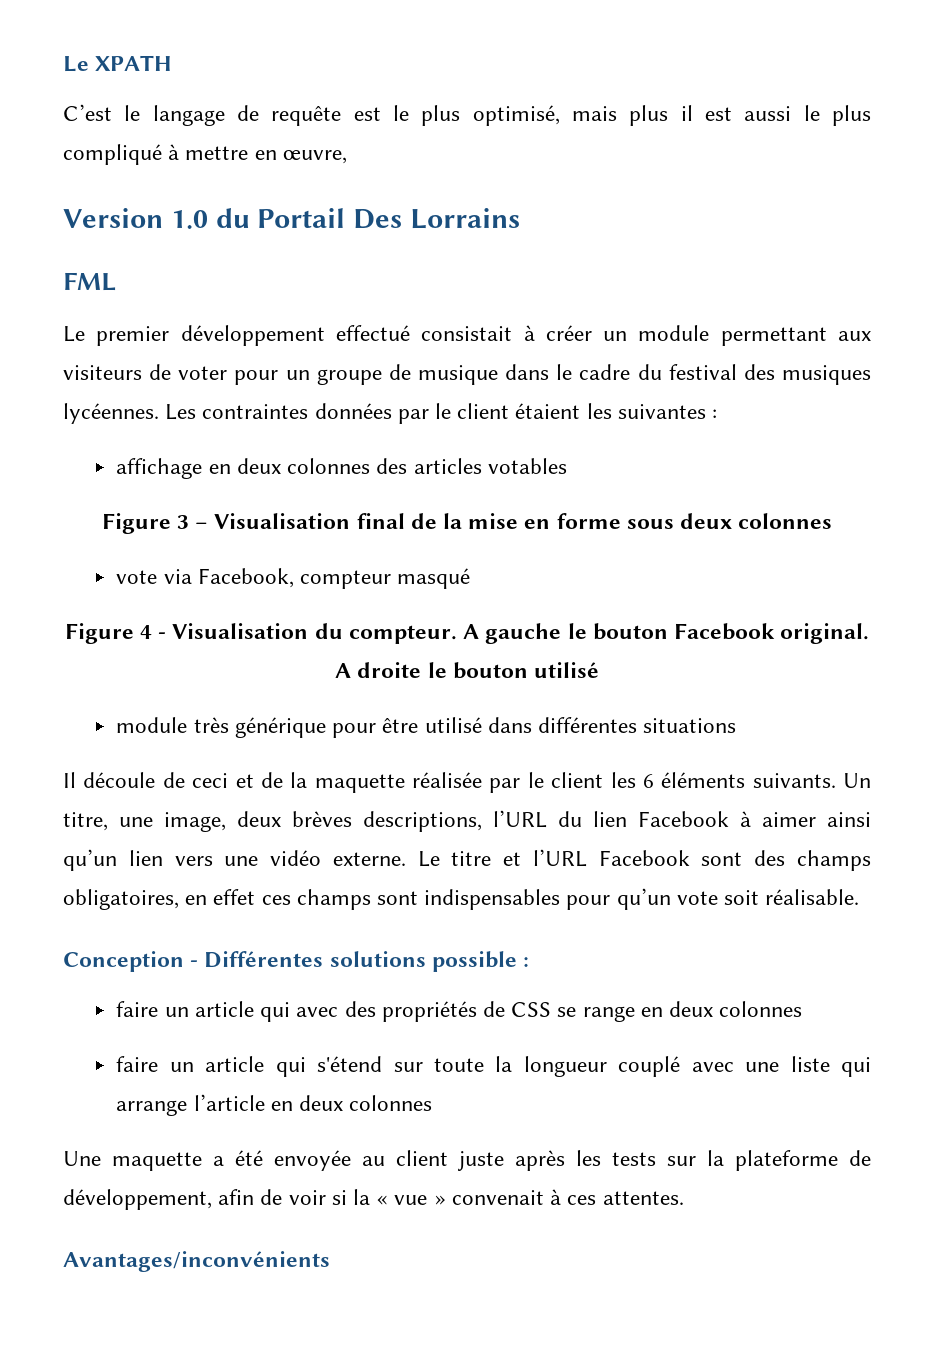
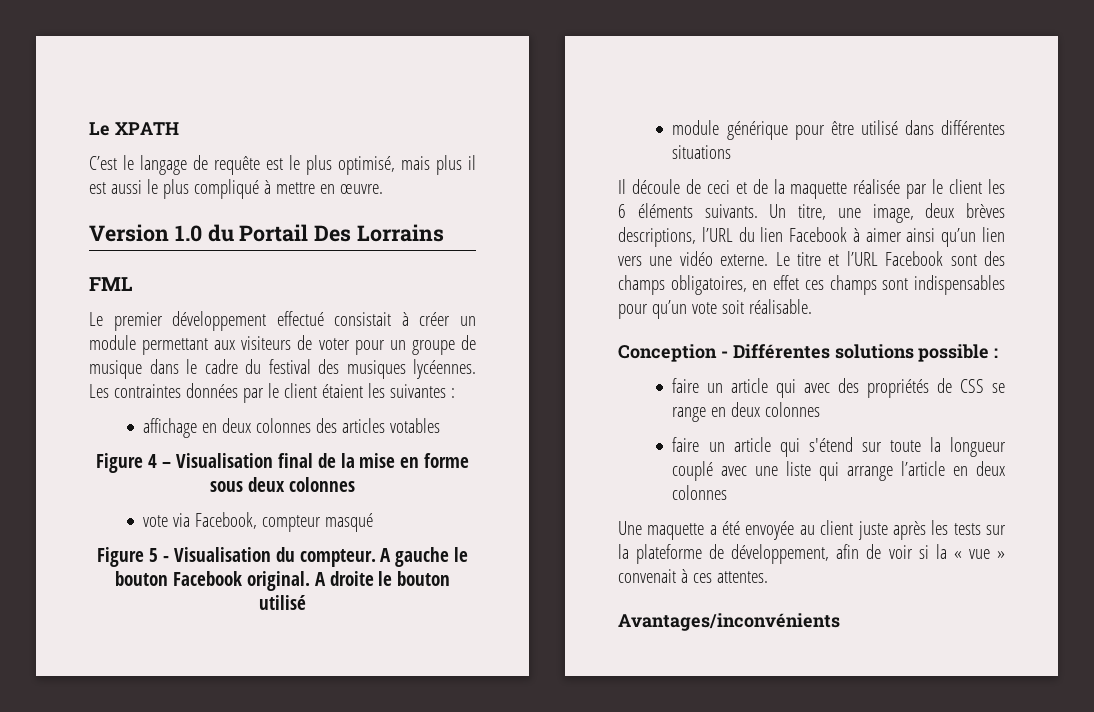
- C’est le langage de requête est le plus optimisé, mais plus il est aussi le plus compliqué à mettre en œuvre,
+ C’est le langage de requête est le plus optimisé, mais plus il est aussi le plus compliqué à mettre en œuvre.
- Figure 3 – Visualisation final de la mise en forme sous deux colonnes
+ Figure 4 – Visualisation final de la mise en forme sous deux colonnes
- Figure 4 - Visualisation du compteur.
+ Figure 5 - Visualisation du compteur.
- module très générique pour être utilisé dans différentes situations
+ module générique pour être utilisé dans différentes situations

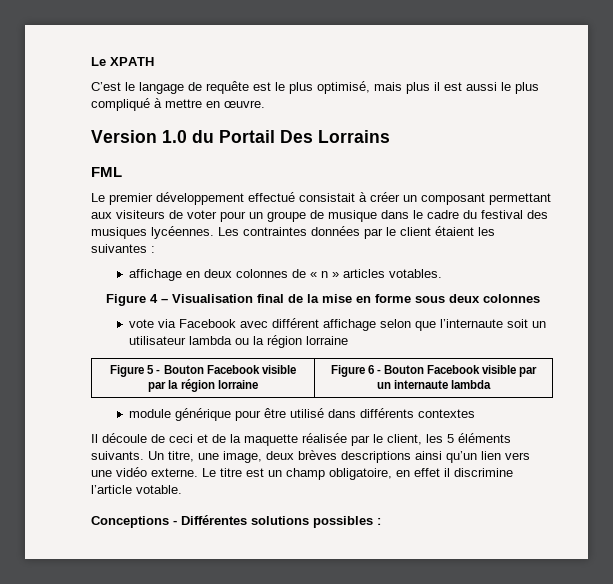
- Le premier développement effectué consistait à créer un module permettant aux visiteurs de voter pour un groupe de musique dans le cadre du festival des musiques lycéennes.
+ Le premier développement effectué consistait à créer un composant permettant aux visiteurs de voter pour un groupe de musique dans le cadre du festival des musiques lycéennes.
- affichage en deux colonnes des articles votables
+ affichage en deux colonnes de « n » articles votables.
- vote via Facebook, compteur masqué
- Figure 5 - Visualisation du compteur. A gauche le bouton Facebook original. A droite le bouton utilisé
+ vote via Facebook avec différent affichage selon que l’internaute soit un utilisateur lambda ou la région lorraine
+ Figure 5 - Bouton Facebook visible par la région lorraine | Figure 6 - Bouton Facebook visible par un internaute lambda
- module générique pour être utilisé dans différentes situations
+ module générique pour être utilisé dans différents contextes
- Il découle de ceci et de la maquette réalisée par le client les 6 éléments suivants.
+ Il découle de ceci et de la maquette réalisée par le client, les 5 éléments suivants.
- Un titre, une image, deux brèves descriptions, l’URL du lien Facebook à aimer ainsi qu’un lien vers une vidéo externe.
+ Un titre, une image, deux brèves descriptions ainsi qu’un lien vers une vidéo externe.
- Le titre et l’URL Facebook sont des champs obligatoires, en effet ces champs sont indispensables pour qu’un vote soit réalisable.
- Conception - Différentes solutions possible :
- faire un article qui avec des propriétés de CSS se range en deux colonnes
- faire un article qui s'étend sur toute la longueur couplé avec une liste qui arrange l’article en deux colonnes
- Une maquette a été envoyée au client juste après les tests sur la plateforme de développement, afin de voir si la « vue » convenait à ces attentes.
- Avantages/inconvénients
+ Le titre est un champ obligatoire, en effet il discrimine l’article votable.
+ Conceptions - Différentes solutions possibles :

